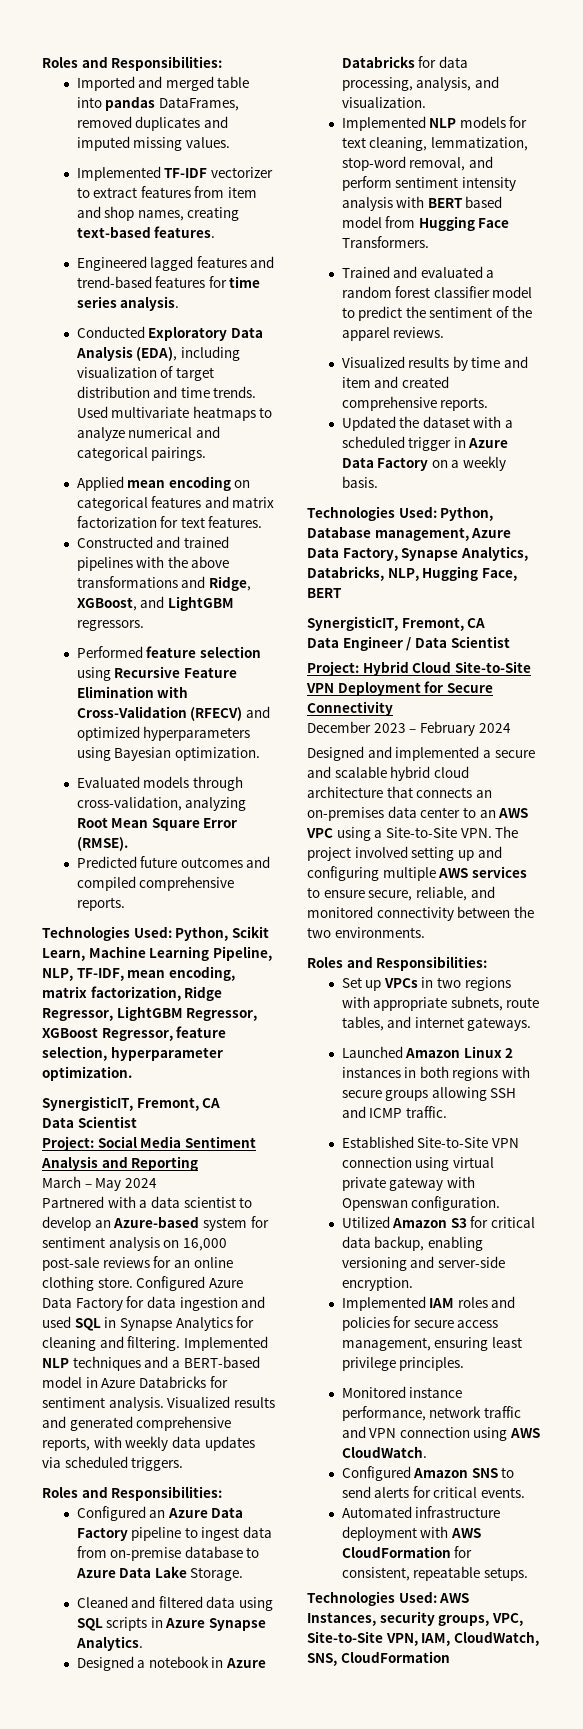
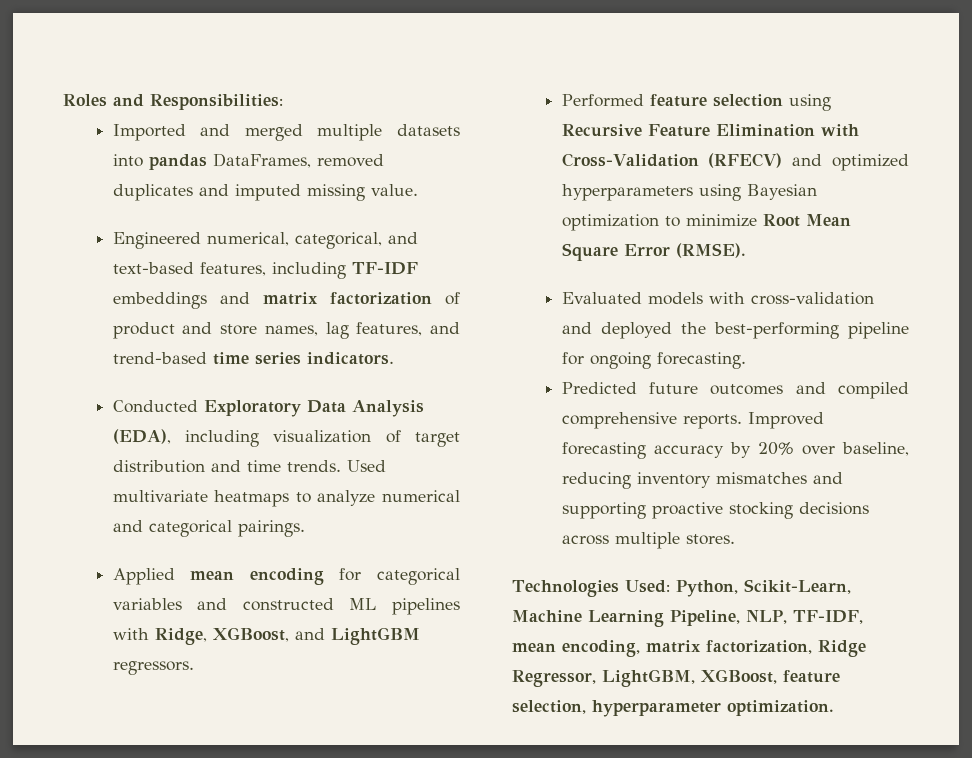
- Imported and merged table into pandas DataFrames, removed duplicates and imputed missing values.
- Implemented TF-IDF vectorizer to extract features from item and shop names, creating text-based features.
- Engineered lagged features and trend-based features for time series analysis.
+ Imported and merged multiple datasets into pandas DataFrames, removed duplicates and imputed missing value.
+ Engineered numerical, categorical, and text-based features, including TF-IDF embeddings and matrix factorization of product and store names, lag features, and trend-based time series indicators.
- Applied mean encoding on categorical features and matrix factorization for text features.
- Constructed and trained pipelines with the above transformations and Ridge, XGBoost, and LightGBM regressors.
+ Applied mean encoding for categorical variables and constructed ML pipelines with Ridge, XGBoost, and LightGBM regressors.
- Performed feature selection using Recursive Feature Elimination with Cross-Validation (RFECV) and optimized hyperparameters using Bayesian optimization.
- Evaluated models through cross-validation, analyzing Root Mean Square Error (RMSE).
+ Performed feature selection using Recursive Feature Elimination with Cross-Validation (RFECV) and optimized hyperparameters using Bayesian optimization to minimize Root Mean Square Error (RMSE).
+ Evaluated models with cross-validation and deployed the best-performing pipeline for ongoing forecasting.
- Predicted future outcomes and compiled comprehensive reports.
- Technologies Used: Python, Scikit Learn, Machine Learning Pipeline, NLP, TF-IDF, mean encoding, matrix factorization, Ridge Regressor, LightGBM Regressor, XGBoost Regressor, feature selection, hyperparameter optimization.
- SynergisticIT, Fremont, CA
- Data Scientist
- Project: Social Media Sentiment Analysis and Reporting
- March – May 2024
- Partnered with a data scientist to develop an Azure-based system for sentiment analysis on 16,000 post-sale reviews for an online clothing store. Configured Azure Data Factory for data ingestion and used SQL in Synapse Analytics for cleaning and filtering. Implemented NLP techniques and a BERT-based model in Azure Databricks for sentiment analysis. Visualized results and generated comprehensive reports, with weekly data updates via scheduled triggers.
- Roles and Responsibilities:
- Configured an Azure Data Factory pipeline to ingest data from on-premise database to Azure Data Lake Storage.
- Cleaned and filtered data using SQL scripts in Azure Synapse Analytics.
- Designed a notebook in Azure Databricks for data processing, analysis, and visualization.
- Implemented NLP models for text cleaning, lemmatization, stop-word removal, and perform sentiment intensity analysis with BERT based model from Hugging Face Transformers.
- Trained and evaluated a random forest classifier model to predict the sentiment of the apparel reviews.
- Visualized results by time and item and created comprehensive reports.
- Updated the dataset with a scheduled trigger in Azure Data Factory on a weekly basis.
- Technologies Used: Python, Database management, Azure Data Factory, Synapse Analytics, Databricks, NLP, Hugging Face, BERT
- SynergisticIT, Fremont, CA
- Data Engineer / Data Scientist
- Project: Hybrid Cloud Site-to-Site VPN Deployment for Secure Connectivity
- December 2023 – February 2024
- Designed and implemented a secure and scalable hybrid cloud architecture that connects an on-premises data center to an AWS VPC using a Site-to-Site VPN. The project involved setting up and configuring multiple AWS services to ensure secure, reliable, and monitored connectivity between the two environments.
- Roles and Responsibilities:
- Set up VPCs in two regions with appropriate subnets, route tables, and internet gateways.
- Launched Amazon Linux 2 instances in both regions with secure groups allowing SSH and ICMP traffic.
- Established Site-to-Site VPN connection using virtual private gateway with Openswan configuration.
- Utilized Amazon S3 for critical data backup, enabling versioning and server-side encryption.
- Implemented IAM roles and policies for secure access management, ensuring least privilege principles.
- Monitored instance performance, network traffic and VPN connection using AWS CloudWatch.
- Configured Amazon SNS to send alerts for critical events.
- Automated infrastructure deployment with AWS CloudFormation for consistent, repeatable setups.
- Technologies Used: AWS Instances, security groups, VPC, Site-to-Site VPN, IAM, CloudWatch, SNS, CloudFormation
+ Predicted future outcomes and compiled comprehensive reports. Improved forecasting accuracy by 20% over baseline, reducing inventory mismatches and supporting proactive stocking decisions across multiple stores.
+ Technologies Used: Python, Scikit-Learn, Machine Learning Pipeline, NLP, TF-IDF, mean encoding, matrix factorization, Ridge Regressor, LightGBM, XGBoost, feature selection, hyperparameter optimization.

